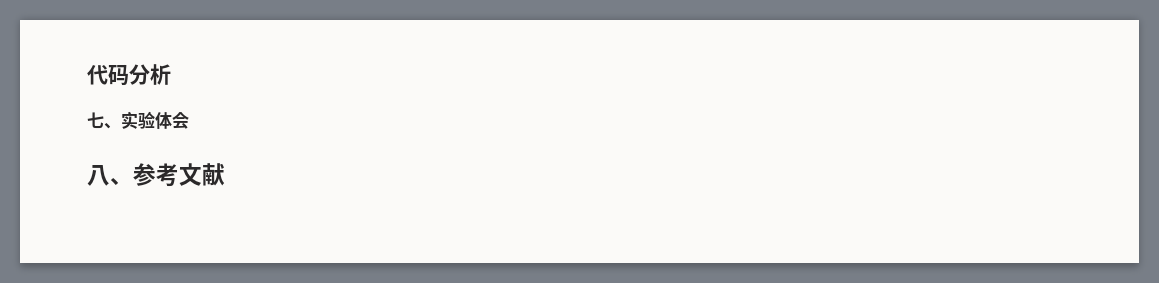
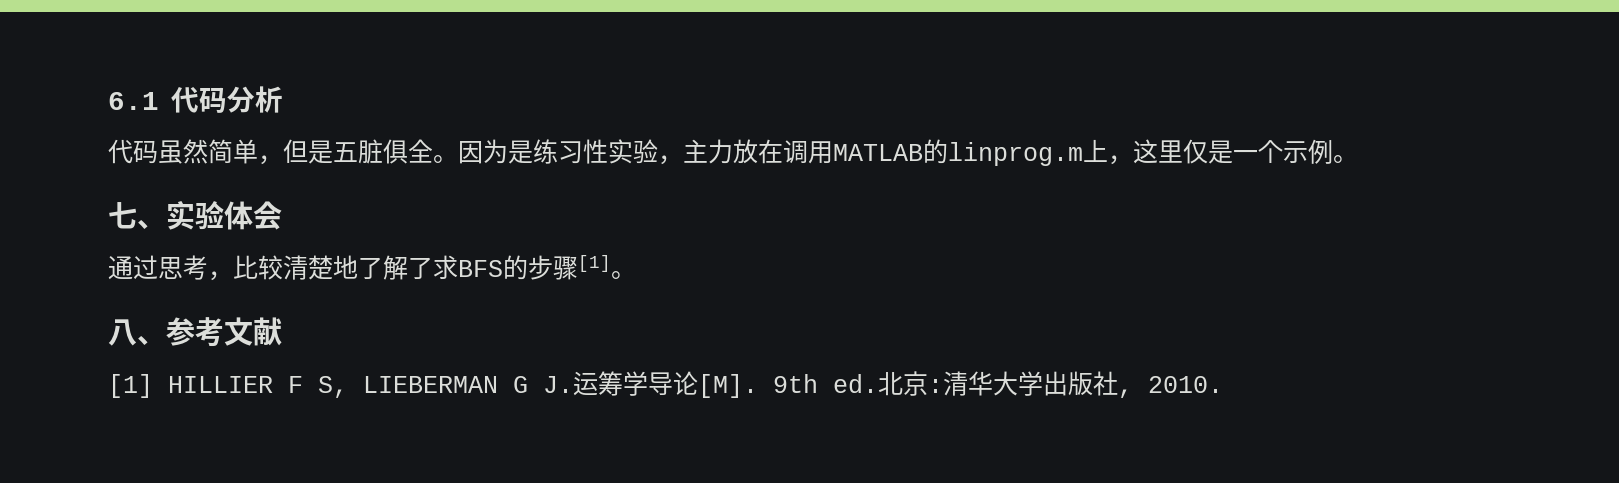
- 代码分析
+ 6.1代码分析
+ 代码虽然简单，但是五脏俱全。因为是练习性实验，主力放在调用MATLAB的linprog.m上，这里仅是一个示例。
  七、实验体会
+ 通过思考，比较清楚地了解了求BFS的步骤[1]。
  八、参考文献
+ [1] HILLIER F S, LIEBERMAN G J.运筹学导论[M]. 9th ed.北京:清华大学出版社, 2010.

